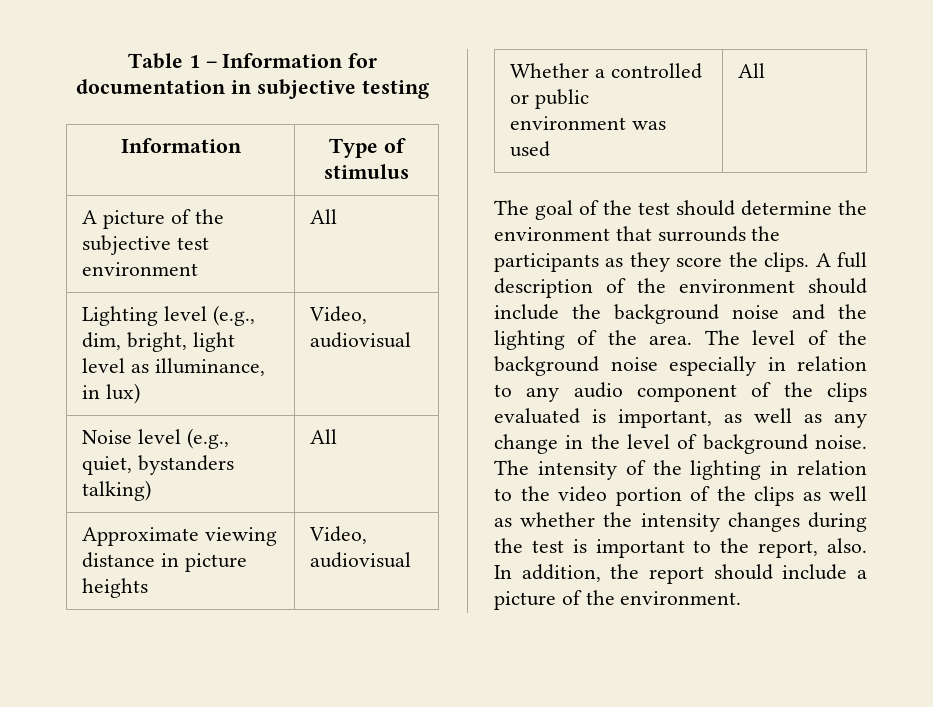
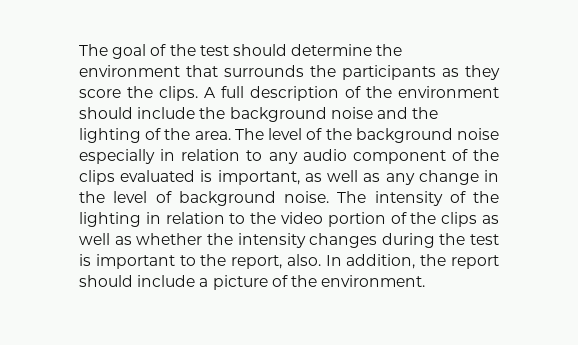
- Table 1 – Information for documentation in subjective testing
- Information | Type of stimulus
- A picture of the subjective test environment | All
- Lighting level (e.g., dim, bright, light level as illuminance, in lux) | Video, audiovisual
- Noise level (e.g., quiet, bystanders talking) | All
- Approximate viewing distance in picture heights | Video, audiovisual
- Whether a controlled or public environment was used | All

